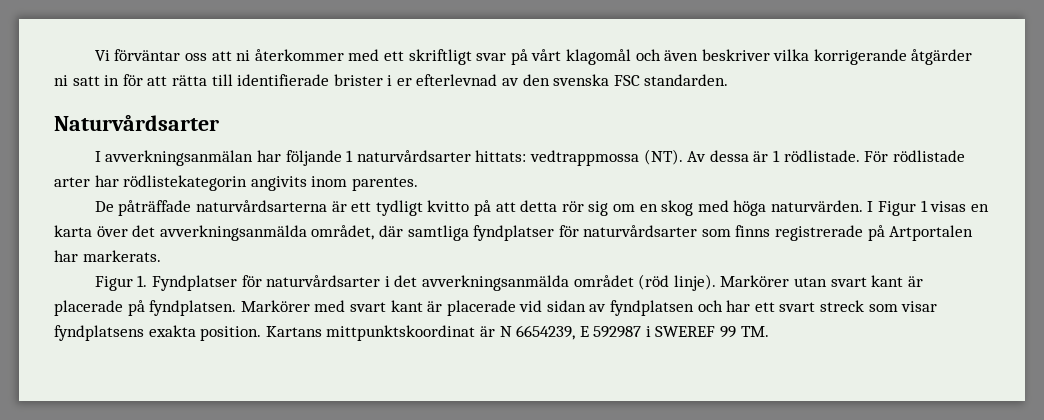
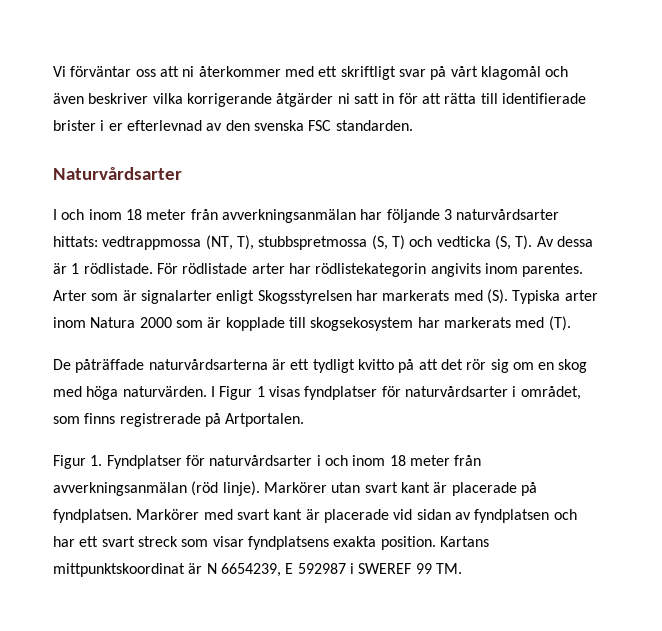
- I avverkningsanmälan har följande 1 naturvårdsarter hittats: vedtrappmossa (NT). Av dessa är 1 rödlistade.
+ I och inom 18 meter från avverkningsanmälan har följande 3 naturvårdsarter hittats: vedtrappmossa (NT, T), stubbspretmossa (S, T) och vedticka (S, T). Av dessa är 1 rödlistade.
+ Arter som är signalarter enligt Skogsstyrelsen har markerats med (S). Typiska arter inom Natura 2000 som är kopplade till skogsekosystem har markerats med (T).
- De påträffade naturvårdsarterna är ett tydligt kvitto på att detta rör sig om en skog med höga naturvärden.
+ De påträffade naturvårdsarterna är ett tydligt kvitto på att det rör sig om en skog med höga naturvärden.
- I Figur 1 visas en karta över det avverkningsanmälda området, där samtliga fyndplatser för naturvårdsarter som finns registrerade på Artportalen har markerats.
+ I Figur 1 visas fyndplatser för naturvårdsarter i området, som finns registrerade på Artportalen.
- Figur 1. Fyndplatser för naturvårdsarter i det avverkningsanmälda området (röd linje).
+ Figur 1. Fyndplatser för naturvårdsarter i och inom 18 meter från avverkningsanmälan (röd linje).

